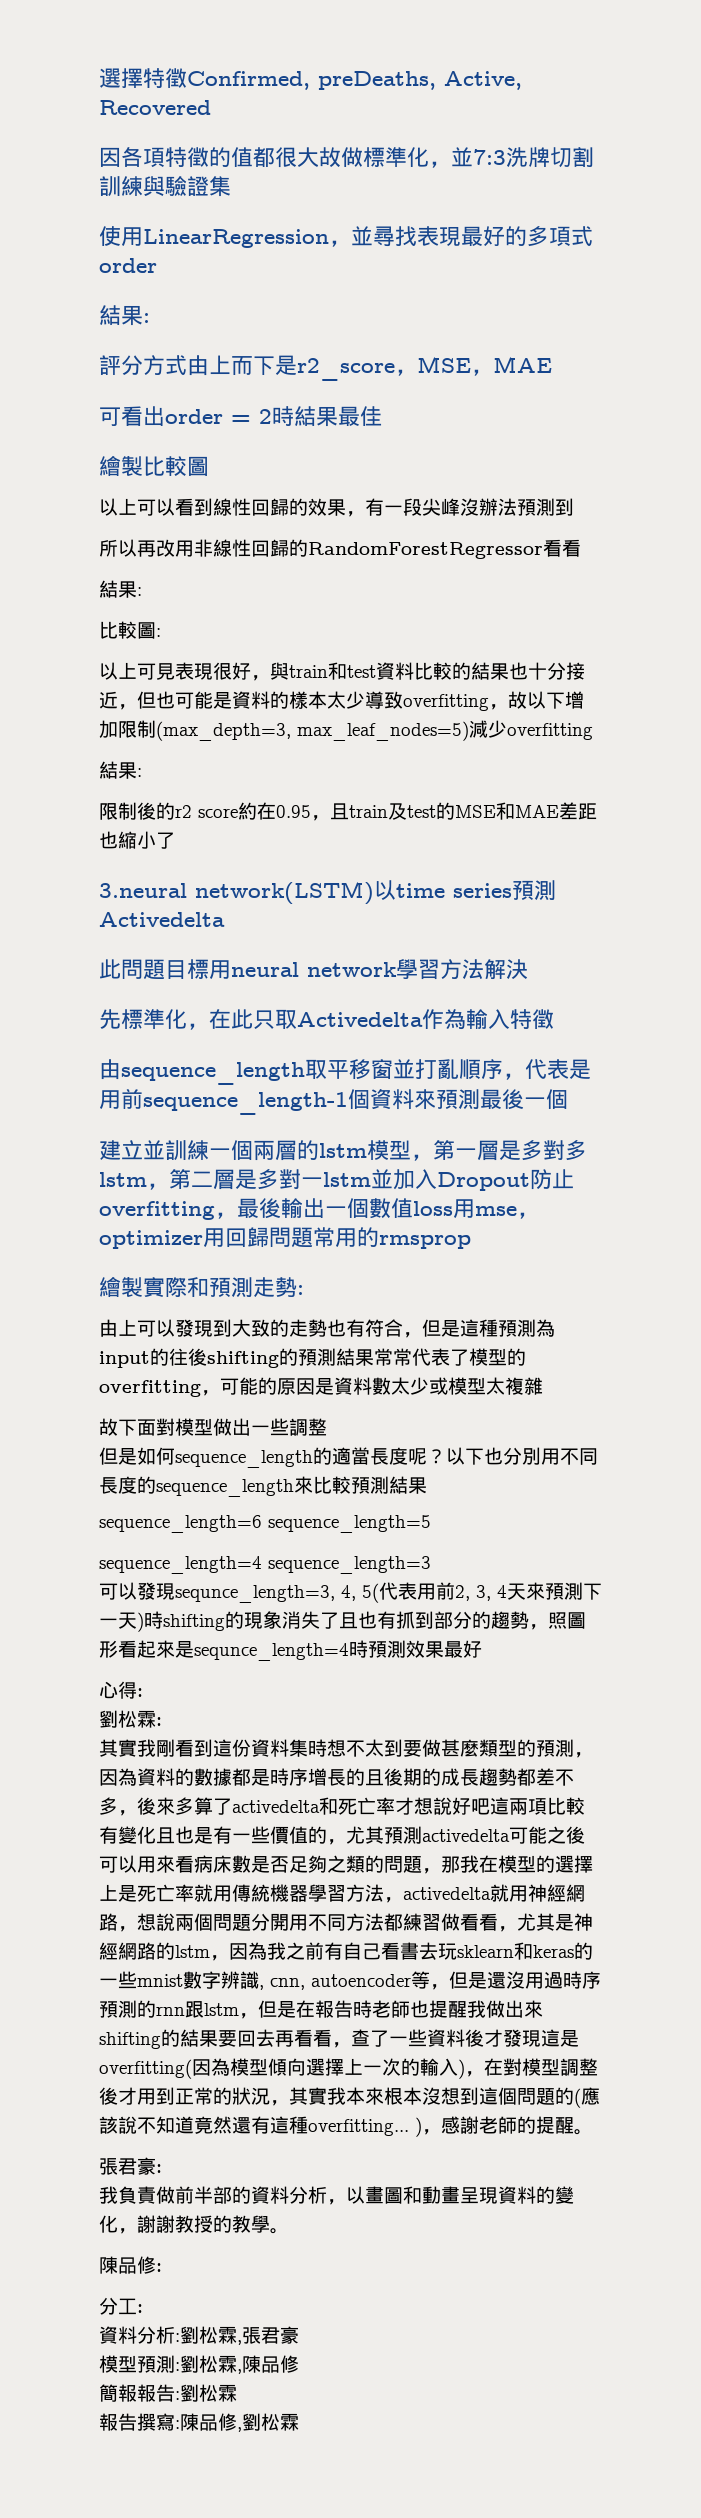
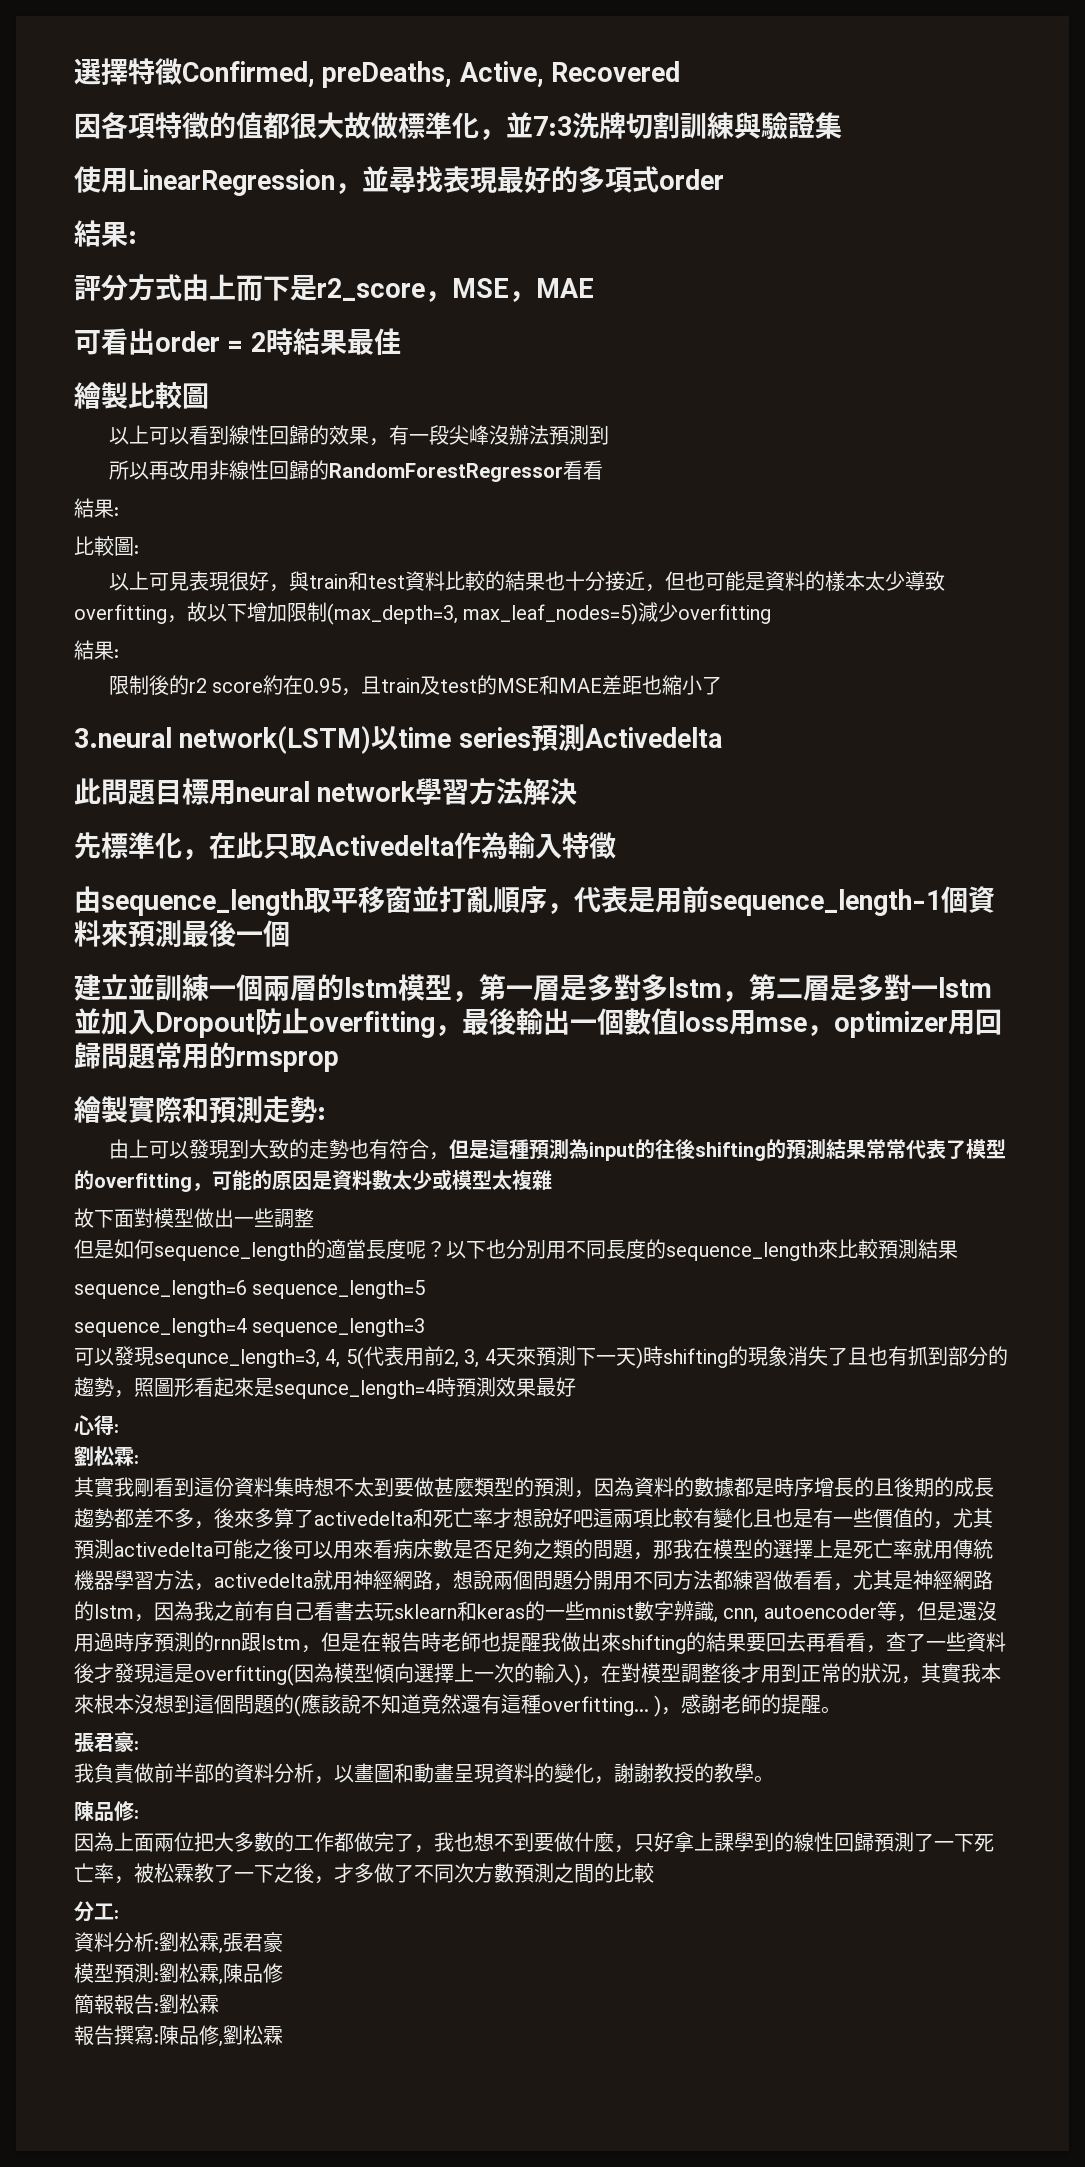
+ 因為上面兩位把大多數的工作都做完了，我也想不到要做什麼，只好拿上課學到的線性回歸預測了一下死亡率，被松霖教了一下之後，才多做了不同次方數預測之間的比較

